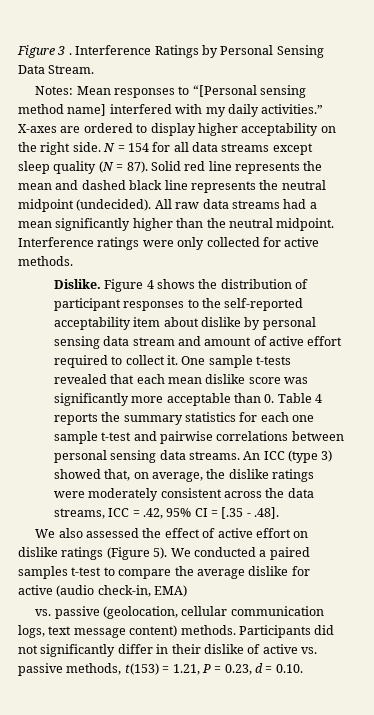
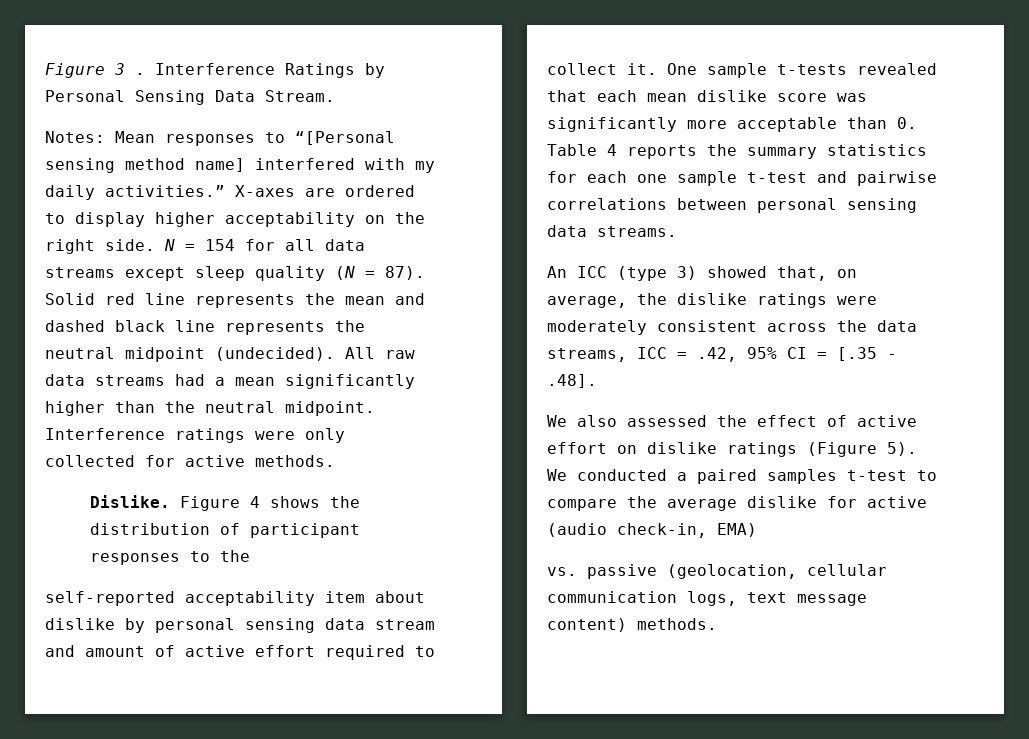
- Figure 4 shows the distribution of participant responses to the self-reported acceptability item about dislike by personal sensing data stream and amount of active effort required to collect it.
+ Figure 4 shows the distribution of participant responses to the
+ self-reported acceptability item about dislike by personal sensing data stream and amount of active effort required to collect it.
- One sample t-tests revealed that each mean dislike score was significantly more acceptable than 0. Table 4 reports the summary statistics for each one sample t-test and pairwise correlations between personal sensing data streams. An ICC (type 3) showed that, on average, the dislike ratings were moderately consistent across the data streams, ICC = .42, 95% CI = [.35 - .48].
+ One sample t-tests revealed that each mean dislike score was significantly more acceptable than 0. Table 4 reports the summary statistics for each one sample t-test and pairwise correlations between personal sensing data streams.
+ An ICC (type 3) showed that, on average, the dislike ratings were moderately consistent across the data streams, ICC = .42, 95% CI = [.35 - .48].
- Participants did not significantly differ in their dislike of active vs. passive methods, t(153) = 1.21, P = 0.23, d = 0.10.

